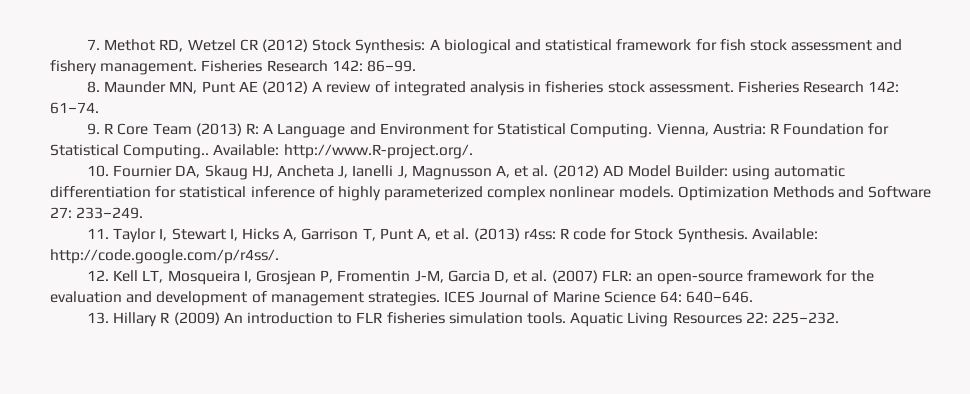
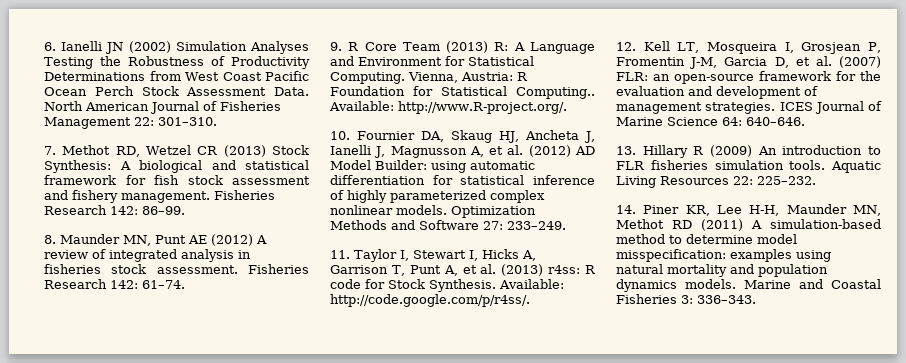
+ 6. Ianelli JN (2002) Simulation Analyses Testing the Robustness of Productivity Determinations from West Coast Pacific Ocean Perch Stock Assessment Data. North American Journal of Fisheries Management 22: 301–310.
- 7. Methot RD, Wetzel CR (2012) Stock Synthesis: A biological and statistical framework for fish stock assessment and fishery management.
+ 7. Methot RD, Wetzel CR (2013) Stock Synthesis: A biological and statistical framework for fish stock assessment and fishery management.
+ 14. Piner KR, Lee H-H, Maunder MN, Methot RD (2011) A simulation-based method to determine model misspecification: examples using natural mortality and population dynamics models. Marine and Coastal Fisheries 3: 336–343.

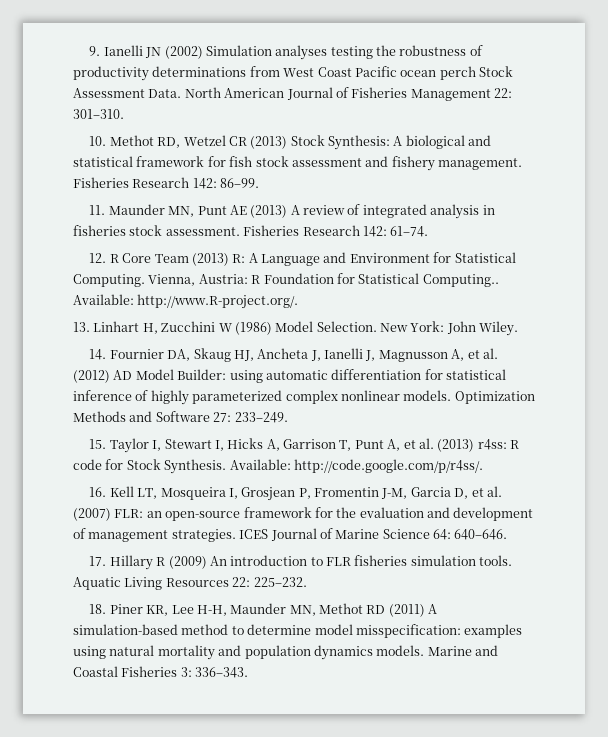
- 6. Ianelli JN (2002) Simulation Analyses Testing the Robustness of Productivity Determinations from West Coast Pacific Ocean Perch Stock Assessment Data.
+ 9. Ianelli JN (2002) Simulation analyses testing the robustness of productivity determinations from West Coast Pacific ocean perch Stock Assessment Data.
- 7. Methot RD, Wetzel CR (2013) Stock Synthesis: A biological and statistical framework for fish stock assessment and fishery management.
+ 10. Methot RD, Wetzel CR (2013) Stock Synthesis: A biological and statistical framework for fish stock assessment and fishery management.
- 8. Maunder MN, Punt AE (2012) A review of integrated analysis in fisheries stock assessment.
+ 11. Maunder MN, Punt AE (2013) A review of integrated analysis in fisheries stock assessment.
- 9. R Core Team (2013) R: A Language and Environment for Statistical Computing.
+ 12. R Core Team (2013) R: A Language and Environment for Statistical Computing.
- 10. Fournier DA, Skaug HJ, Ancheta J, Ianelli J, Magnusson A, et al. (2012) AD Model Builder: using automatic differentiation for statistical inference of highly parameterized complex nonlinear models.
+ 13. Linhart H, Zucchini W (1986) Model Selection. New York: John Wiley.
+ 14. Fournier DA, Skaug HJ, Ancheta J, Ianelli J, Magnusson A, et al. (2012) AD Model Builder: using automatic differentiation for statistical inference of highly parameterized complex nonlinear models.
- 11. Taylor I, Stewart I, Hicks A, Garrison T, Punt A, et al. (2013) r4ss: R code for Stock Synthesis.
+ 15. Taylor I, Stewart I, Hicks A, Garrison T, Punt A, et al. (2013) r4ss: R code for Stock Synthesis.
- 12. Kell LT, Mosqueira I, Grosjean P, Fromentin J-M, Garcia D, et al. (2007) FLR: an open-source framework for the evaluation and development of management strategies.
+ 16. Kell LT, Mosqueira I, Grosjean P, Fromentin J-M, Garcia D, et al. (2007) FLR: an open-source framework for the evaluation and development of management strategies.
- 13. Hillary R (2009) An introduction to FLR fisheries simulation tools.
+ 17. Hillary R (2009) An introduction to FLR fisheries simulation tools.
- 14. Piner KR, Lee H-H, Maunder MN, Methot RD (2011) A simulation-based method to determine model misspecification: examples using natural mortality and population dynamics models.
+ 18. Piner KR, Lee H-H, Maunder MN, Methot RD (2011) A simulation-based method to determine model misspecification: examples using natural mortality and population dynamics models.

